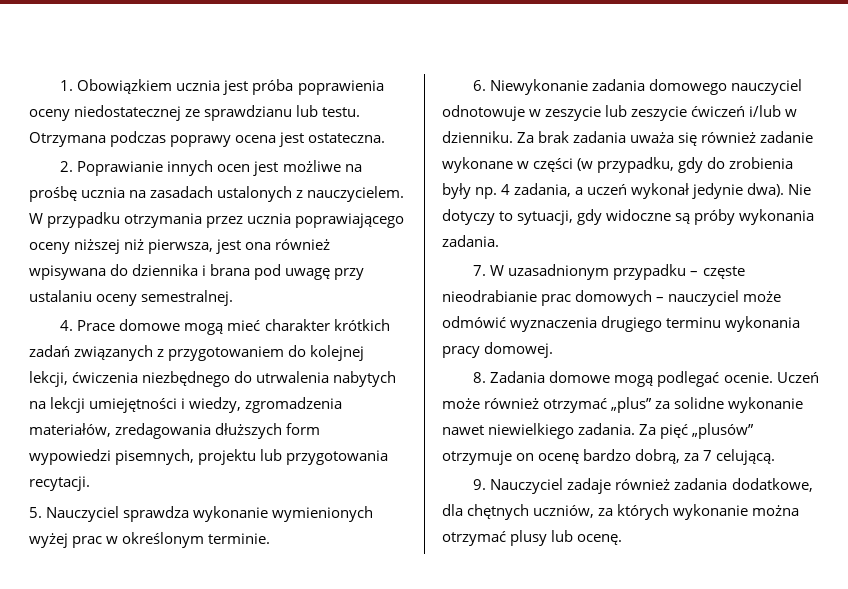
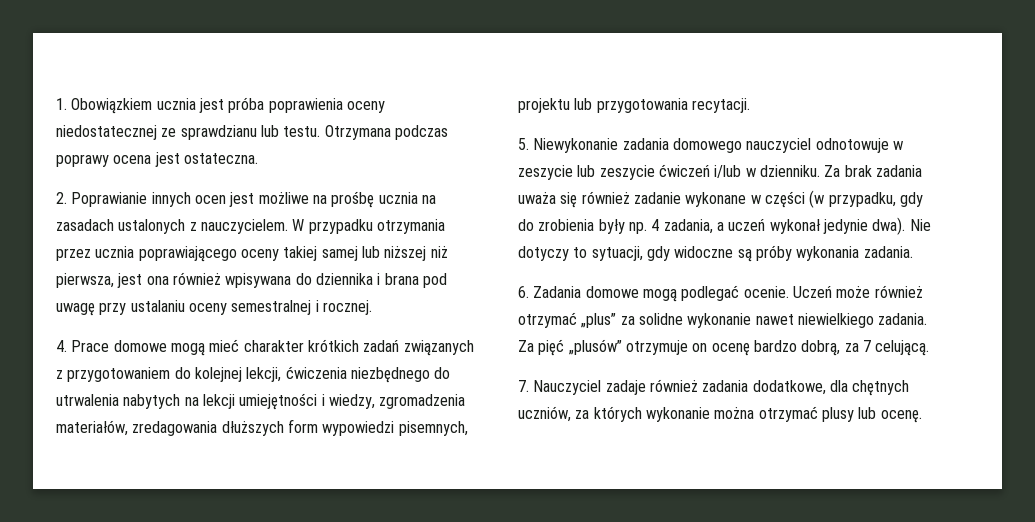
- W przypadku otrzymania przez ucznia poprawiającego oceny niższej niż pierwsza, jest ona również wpisywana do dziennika i brana pod uwagę przy ustalaniu oceny semestralnej.
+ W przypadku otrzymania przez ucznia poprawiającego oceny takiej samej lub niższej niż pierwsza, jest ona również wpisywana do dziennika i brana pod uwagę przy ustalaniu oceny semestralnej i rocznej.
- 5. Nauczyciel sprawdza wykonanie wymienionych wyżej prac w określonym terminie.
- 6. Niewykonanie zadania domowego nauczyciel odnotowuje w zeszycie lub zeszycie ćwiczeń i/lub w dzienniku.
+ 5. Niewykonanie zadania domowego nauczyciel odnotowuje w zeszycie lub zeszycie ćwiczeń i/lub w dzienniku.
- 7. W uzasadnionym przypadku – częste nieodrabianie prac domowych – nauczyciel może odmówić wyznaczenia drugiego terminu wykonania pracy domowej.
- 8. Zadania domowe mogą podlegać ocenie.
+ 6. Zadania domowe mogą podlegać ocenie.
- 9. Nauczyciel zadaje również zadania dodatkowe, dla chętnych uczniów, za których wykonanie można otrzymać plusy lub ocenę.
+ 7. Nauczyciel zadaje również zadania dodatkowe, dla chętnych uczniów, za których wykonanie można otrzymać plusy lub ocenę.

